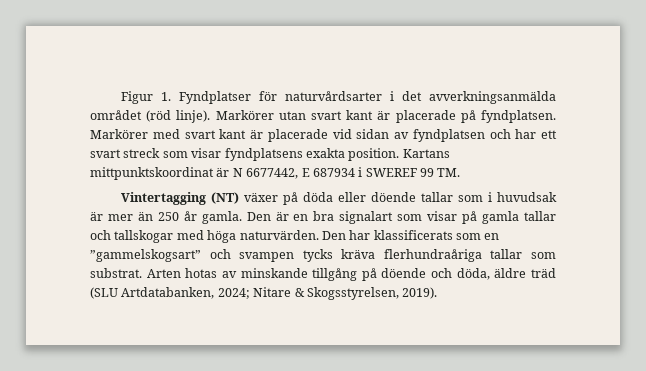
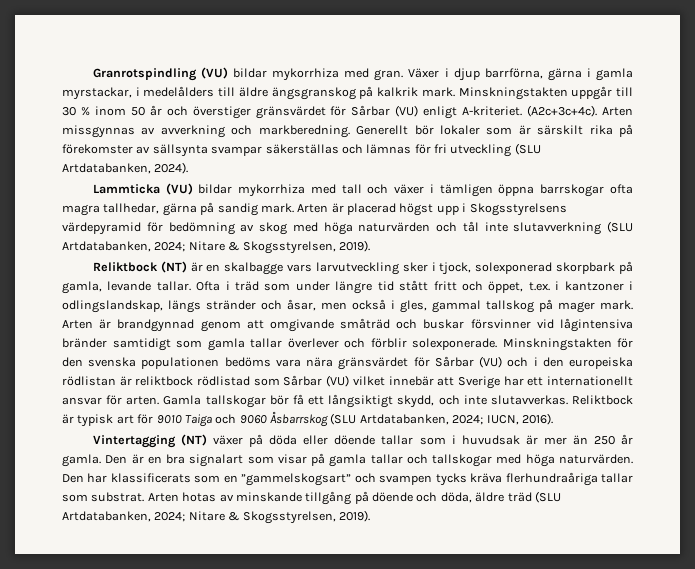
- Figur 1. Fyndplatser för naturvårdsarter i det avverkningsanmälda området (röd linje). Markörer utan svart kant är placerade på fyndplatsen. Markörer med svart kant är placerade vid sidan av fyndplatsen och har ett svart streck som visar fyndplatsens exakta position. Kartans mittpunktskoordinat är N 6677442, E 687934 i SWEREF 99 TM.
+ Granrotspindling (VU) bildar mykorrhiza med gran. Växer i djup barrförna, gärna i gamla myrstackar, i medelålders till äldre ängsgranskog på kalkrik mark. Minskningstakten uppgår till 30 % inom 50 år och överstiger gränsvärdet för Sårbar (VU) enligt A-kriteriet. (A2c+3c+4c). Arten missgynnas av avverkning och markberedning. Generellt bör lokaler som är särskilt rika på förekomster av sällsynta svampar säkerställas och lämnas för fri utveckling (SLU Artdatabanken, 2024).
+ Lammticka (VU) bildar mykorrhiza med tall och växer i tämligen öppna barrskogar ofta magra tallhedar, gärna på sandig mark. Arten är placerad högst upp i Skogsstyrelsens värdepyramid för bedömning av skog med höga naturvärden och tål inte slutavverkning (SLU Artdatabanken, 2024; Nitare & Skogsstyrelsen, 2019).
+ Reliktbock (NT) är en skalbagge vars larvutveckling sker i tjock, solexponerad skorpbark på gamla, levande tallar. Ofta i träd som under längre tid stått fritt och öppet, t.ex. i kantzoner i odlingslandskap, längs stränder och åsar, men också i gles, gammal tallskog på mager mark. Arten är brandgynnad genom att omgivande småträd och buskar försvinner vid lågintensiva bränder samtidigt som gamla tallar överlever och förblir solexponerade. Minskningstakten för den svenska populationen bedöms vara nära gränsvärdet för Sårbar (VU) och i den europeiska rödlistan är reliktbock rödlistad som Sårbar (VU) vilket innebär att Sverige har ett internationellt ansvar för arten. Gamla tallskogar bör få ett långsiktigt skydd, och inte slutavverkas. Reliktbock är typisk art för 9010 Taiga och 9060 Åsbarrskog (SLU Artdatabanken, 2024; IUCN, 2016).

